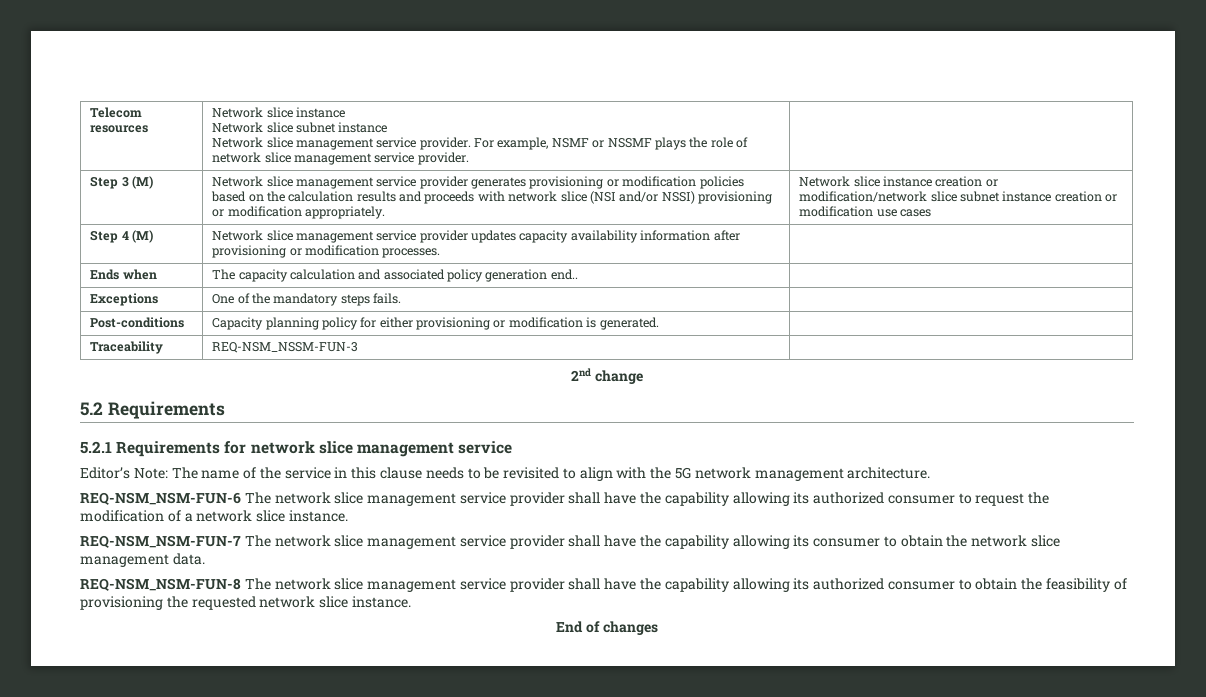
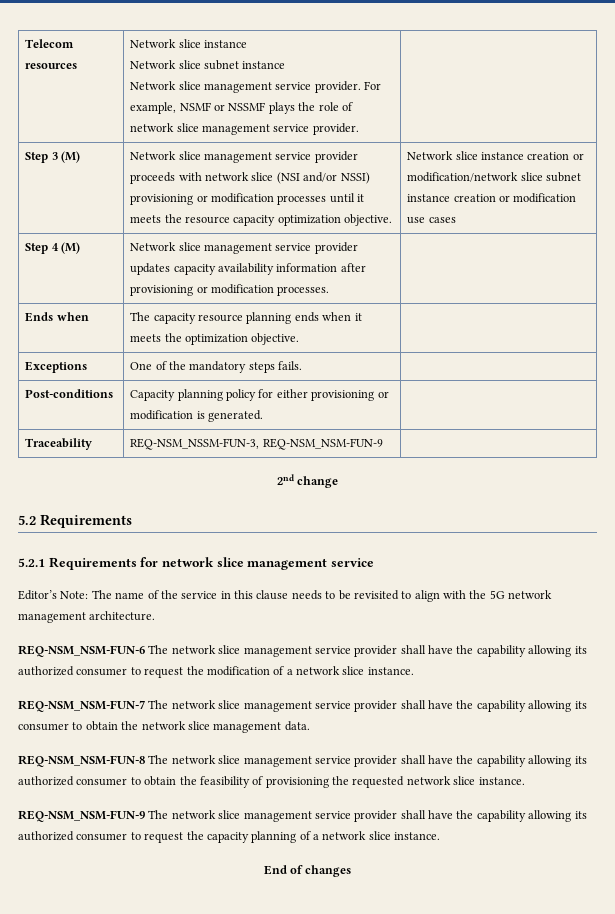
- Network slice management service provider generates provisioning or modification policies based on the calculation results and proceeds with network slice (NSI and/or NSSI) provisioning or modification appropriately.
+ Network slice management service provider proceeds with network slice (NSI and/or NSSI) provisioning or modification processes until it meets the resource capacity optimization objective.
- Ends when | The capacity calculation and associated policy generation end.. |
+ Ends when | The capacity resource planning ends when it meets the optimization objective. |
- Traceability | REQ-NSM_NSSM-FUN-3 |
+ Traceability | REQ-NSM_NSSM-FUN-3, REQ-NSM_NSM-FUN-9 |
+ REQ-NSM_NSM-FUN-9 The network slice management service provider shall have the capability allowing its authorized consumer to request the capacity planning of a network slice instance.

